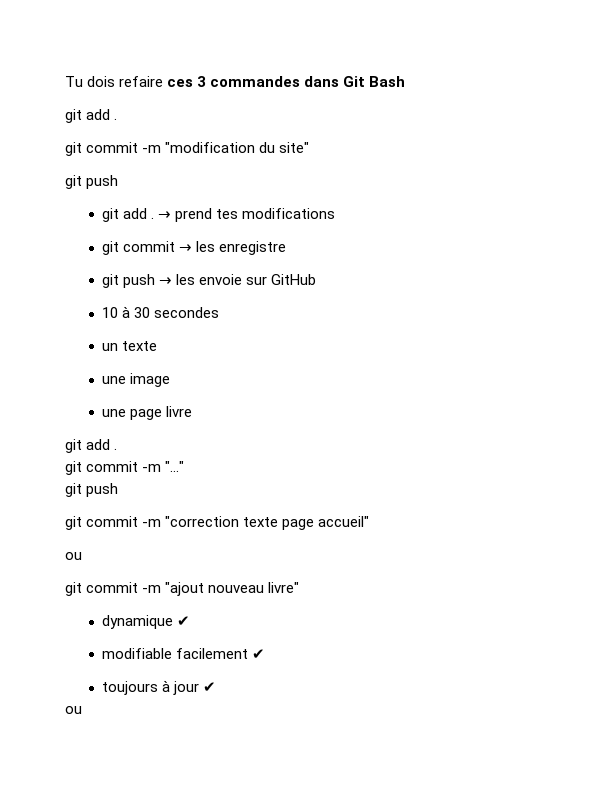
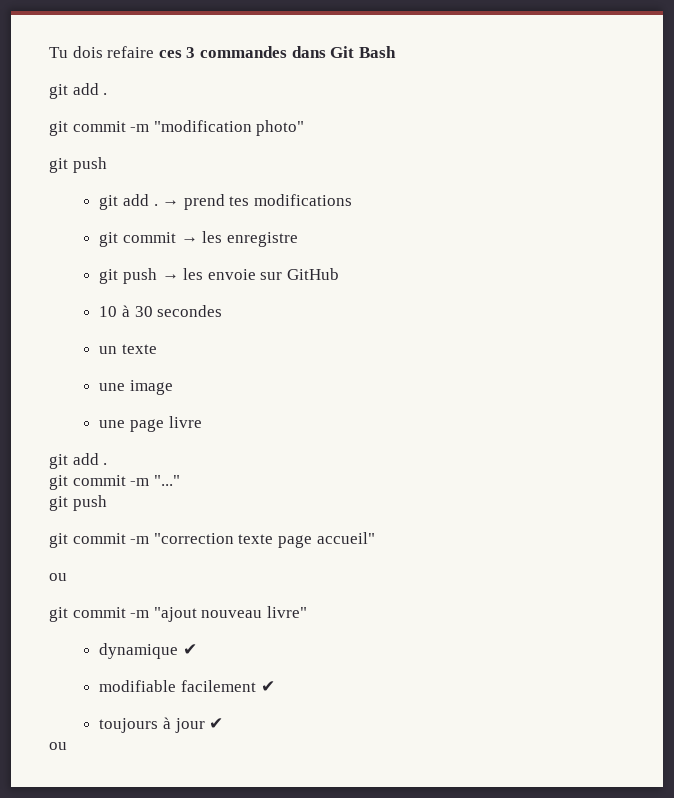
- git commit -m "modification du site"
+ git commit -m "modification photo"

